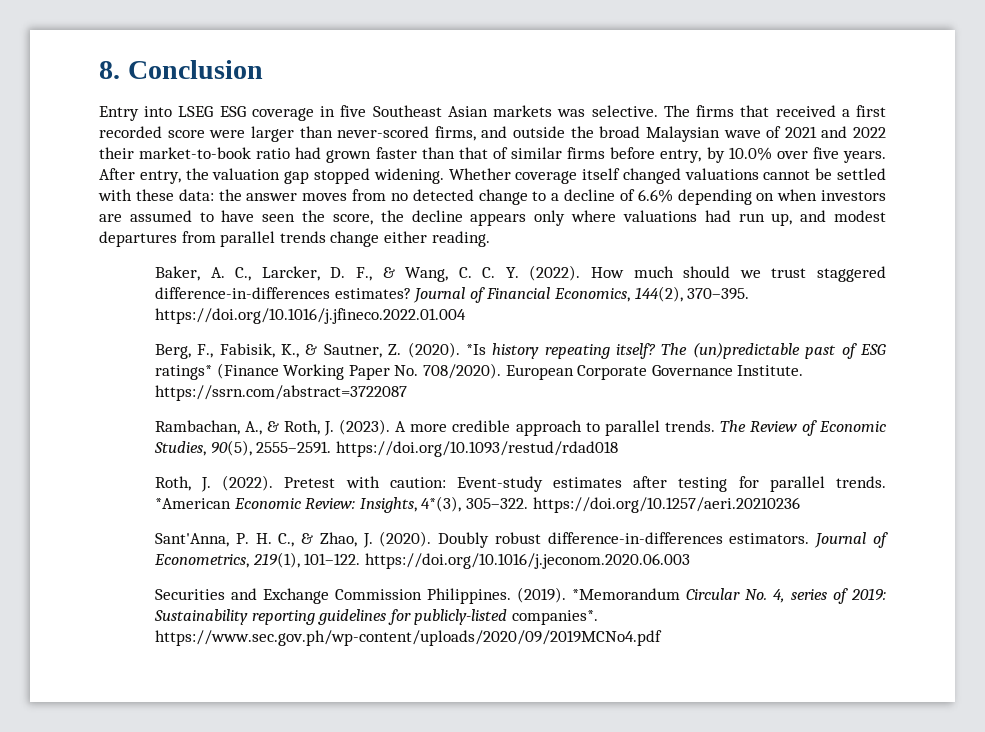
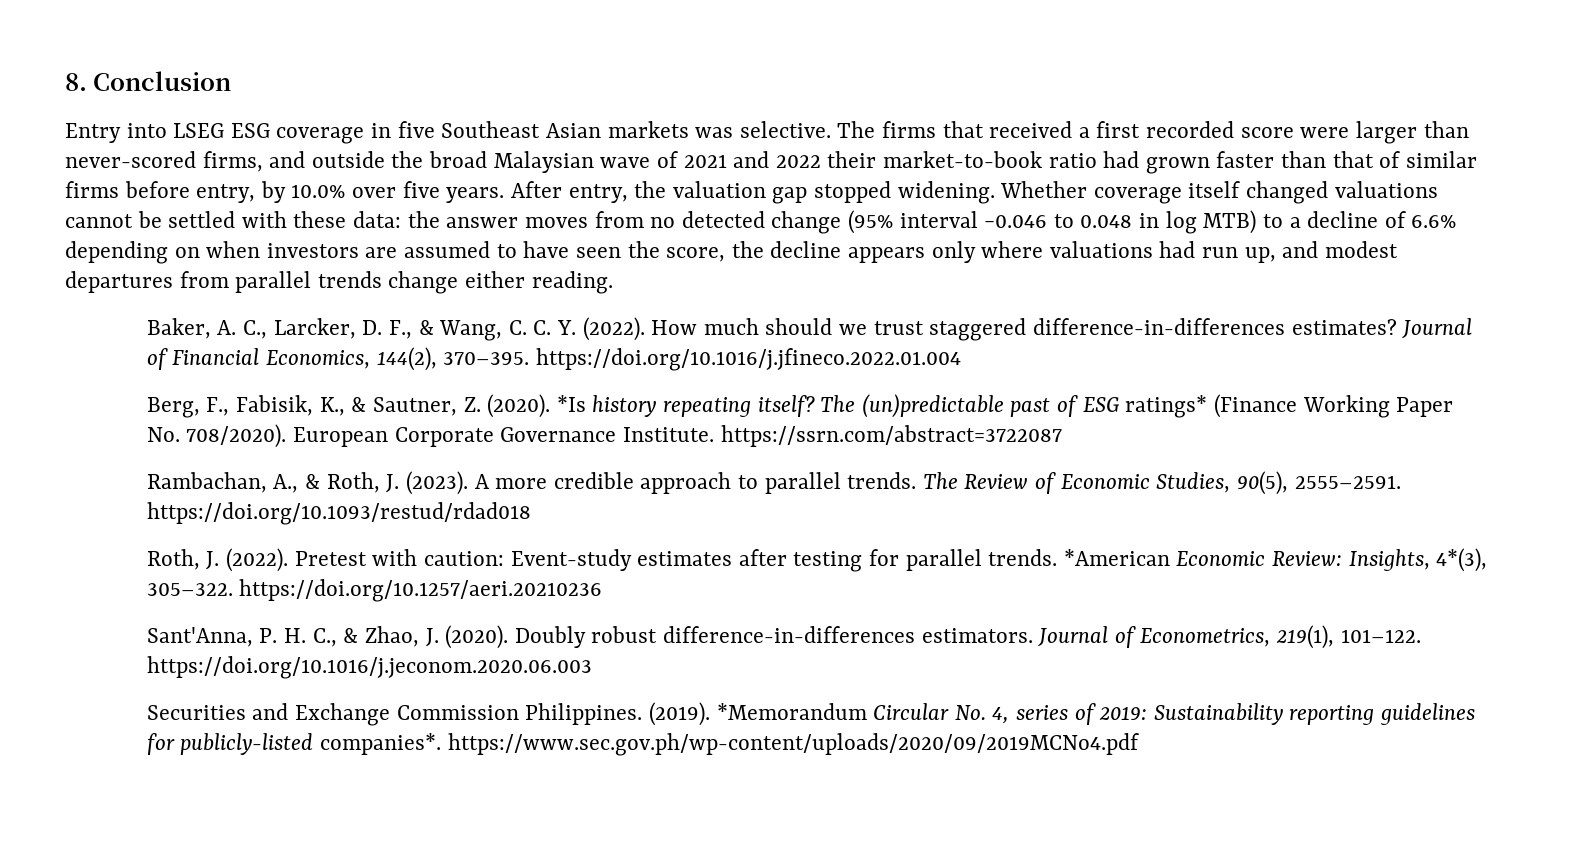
- Whether coverage itself changed valuations cannot be settled with these data: the answer moves from no detected change to a decline of 6.6% depending on when investors are assumed to have seen the score, the decline appears only where valuations had run up, and modest departures from parallel trends change either reading.
+ Whether coverage itself changed valuations cannot be settled with these data: the answer moves from no detected change (95% interval −0.046 to 0.048 in log MTB) to a decline of 6.6% depending on when investors are assumed to have seen the score, the decline appears only where valuations had run up, and modest departures from parallel trends change either reading.

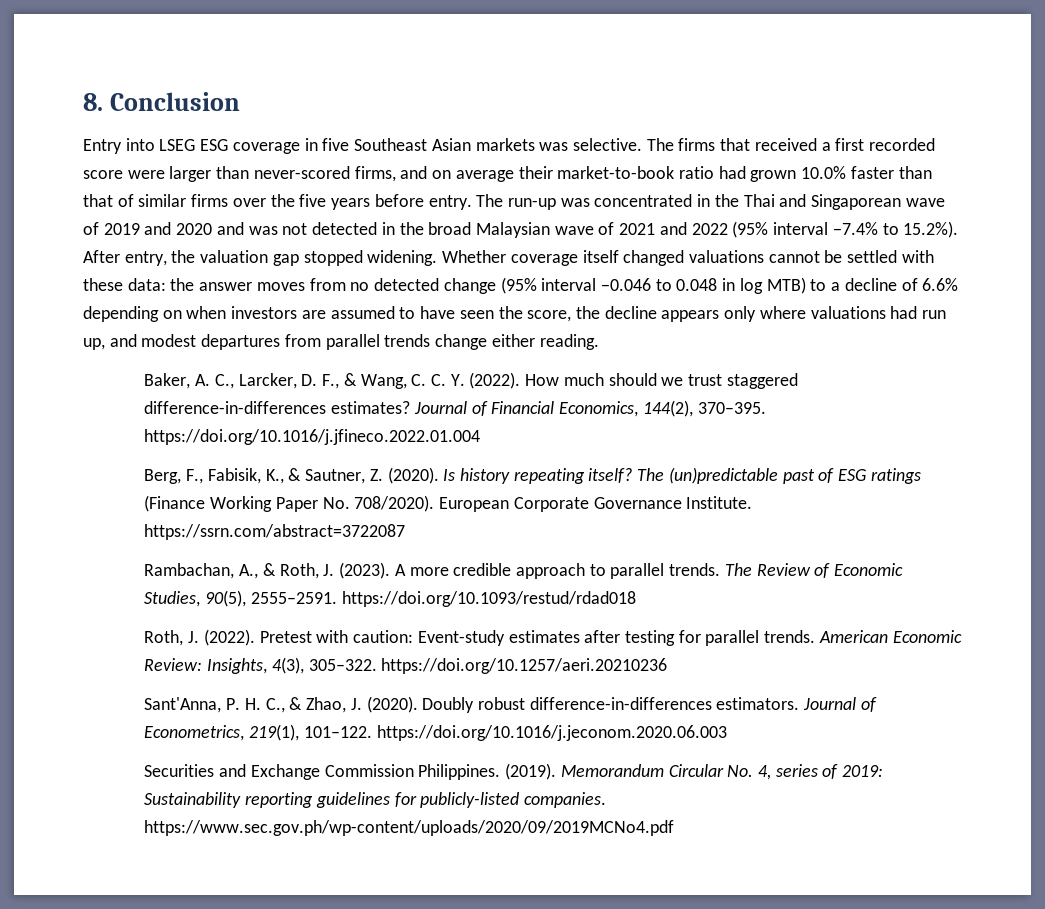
- The firms that received a first recorded score were larger than never-scored firms, and outside the broad Malaysian wave of 2021 and 2022 their market-to-book ratio had grown faster than that of similar firms before entry, by 10.0% over five years. After entry, the valuation gap stopped widening.
+ The firms that received a first recorded score were larger than never-scored firms, and on average their market-to-book ratio had grown 10.0% faster than that of similar firms over the five years before entry. The run-up was concentrated in the Thai and Singaporean wave of 2019 and 2020 and was not detected in the broad Malaysian wave of 2021 and 2022 (95% interval −7.4% to 15.2%). After entry, the valuation gap stopped widening.
- *Is history repeating itself?
+ Is history repeating itself?
- The (un)predictable past of ESG ratings* (Finance Working Paper No. 708/2020).
+ The (un)predictable past of ESG ratings (Finance Working Paper No. 708/2020).
- *American Economic Review: Insights, 4*(3), 305–322. https://doi.org/10.1257/aeri.20210236
+ American Economic Review: Insights, 4(3), 305–322. https://doi.org/10.1257/aeri.20210236
- *Memorandum Circular No. 4, series of 2019: Sustainability reporting guidelines for publicly-listed companies*. https://www.sec.gov.ph/wp-content/uploads/2020/09/2019MCNo4.pdf
+ Memorandum Circular No. 4, series of 2019: Sustainability reporting guidelines for publicly-listed companies. https://www.sec.gov.ph/wp-content/uploads/2020/09/2019MCNo4.pdf

